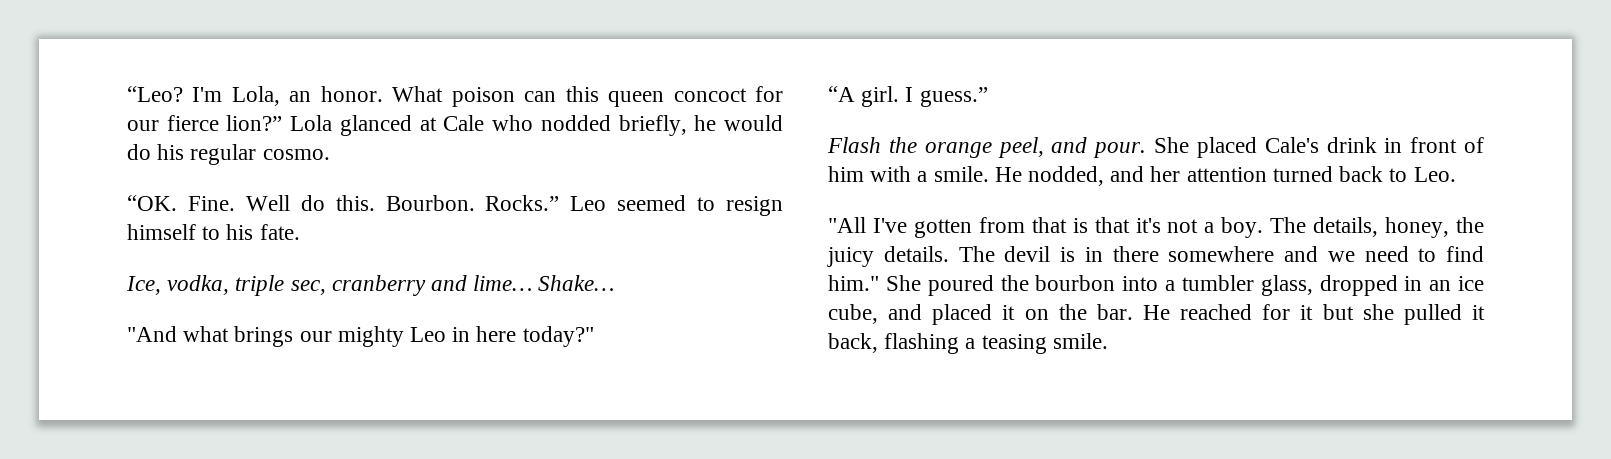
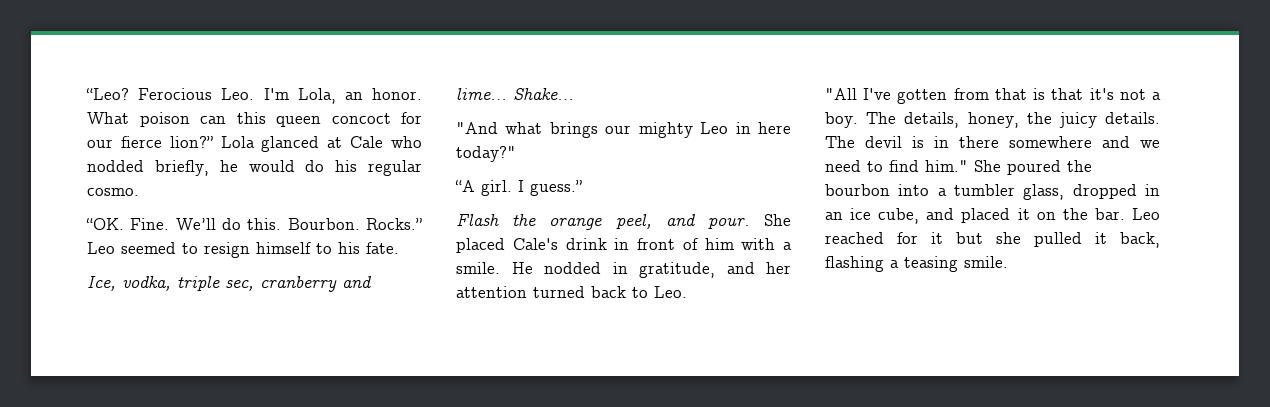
- I'm Lola, an honor.
+ Ferocious Leo. I'm Lola, an honor.
- Well do this.
+ We’ll do this.
- He nodded, and her attention turned back to Leo.
+ He nodded in gratitude, and her attention turned back to Leo.
- He reached for it but she pulled it back, flashing a teasing smile.
+ Leo reached for it but she pulled it back, flashing a teasing smile.

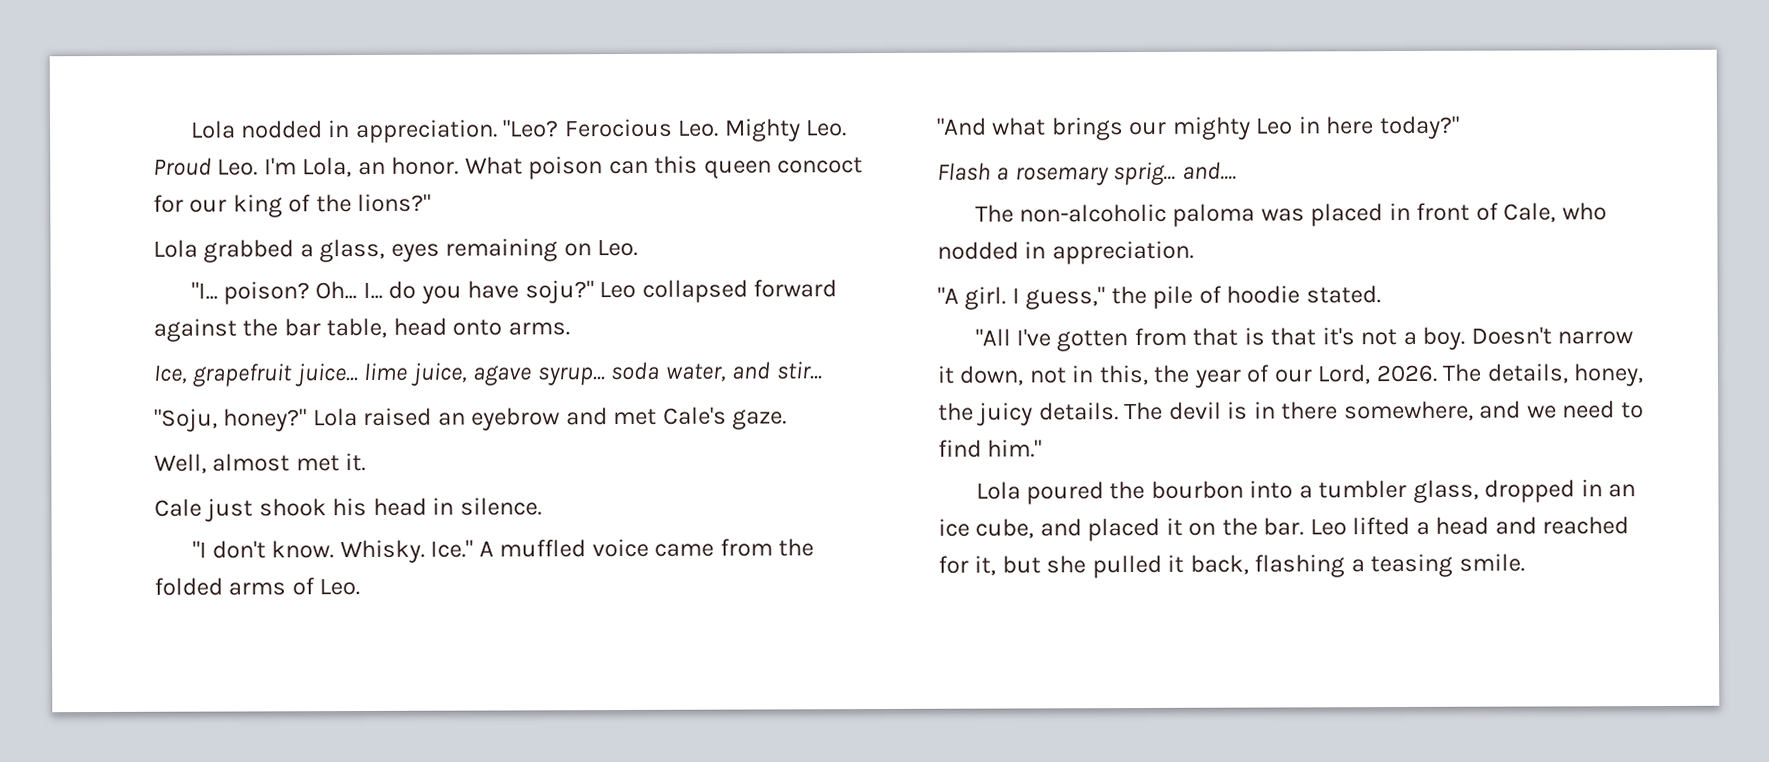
- “Leo? Ferocious Leo. I'm Lola, an honor.
+ Lola nodded in appreciation. "Leo? Ferocious Leo. Mighty Leo. Proud Leo. I'm Lola, an honor.
- What poison can this queen concoct for our fierce lion?” Lola glanced at Cale who nodded briefly, he would do his regular cosmo.
- “OK. Fine. We’ll do this. Bourbon. Rocks.” Leo seemed to resign himself to his fate.
- Ice, vodka, triple sec, cranberry and lime… Shake…
+ What poison can this queen concoct for our king of the lions?"
+ Lola grabbed a glass, eyes remaining on Leo.
+ "I... poison? Oh... I... do you have soju?" Leo collapsed forward against the bar table, head onto arms.
+ Ice, grapefruit juice... lime juice, agave syrup... soda water, and stir...
+ "Soju, honey?" Lola raised an eyebrow and met Cale's gaze.
+ Well, almost met it.
+ Cale just shook his head in silence.
+ "I don't know. Whisky. Ice." A muffled voice came from the folded arms of Leo.
- “A girl. I guess.”
- Flash the orange peel, and pour. She placed Cale's drink in front of him with a smile. He nodded in gratitude, and her attention turned back to Leo.
+ Flash a rosemary sprig... and....
+ The non-alcoholic paloma was placed in front of Cale, who nodded in appreciation.
+ "A girl. I guess," the pile of hoodie stated.
+ Doesn't narrow it down, not in this, the year of our Lord, 2026.
- The devil is in there somewhere and we need to find him." She poured the bourbon into a tumbler glass, dropped in an ice cube, and placed it on the bar.
+ The devil is in there somewhere, and we need to find him."
+ Lola poured the bourbon into a tumbler glass, dropped in an ice cube, and placed it on the bar.
- Leo reached for it but she pulled it back, flashing a teasing smile.
+ Leo lifted a head and reached for it, but she pulled it back, flashing a teasing smile.

